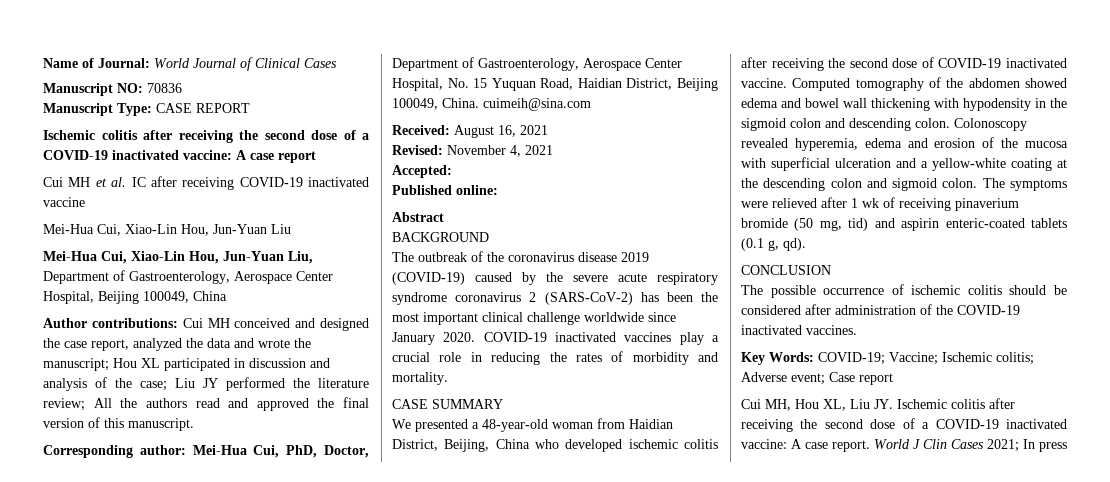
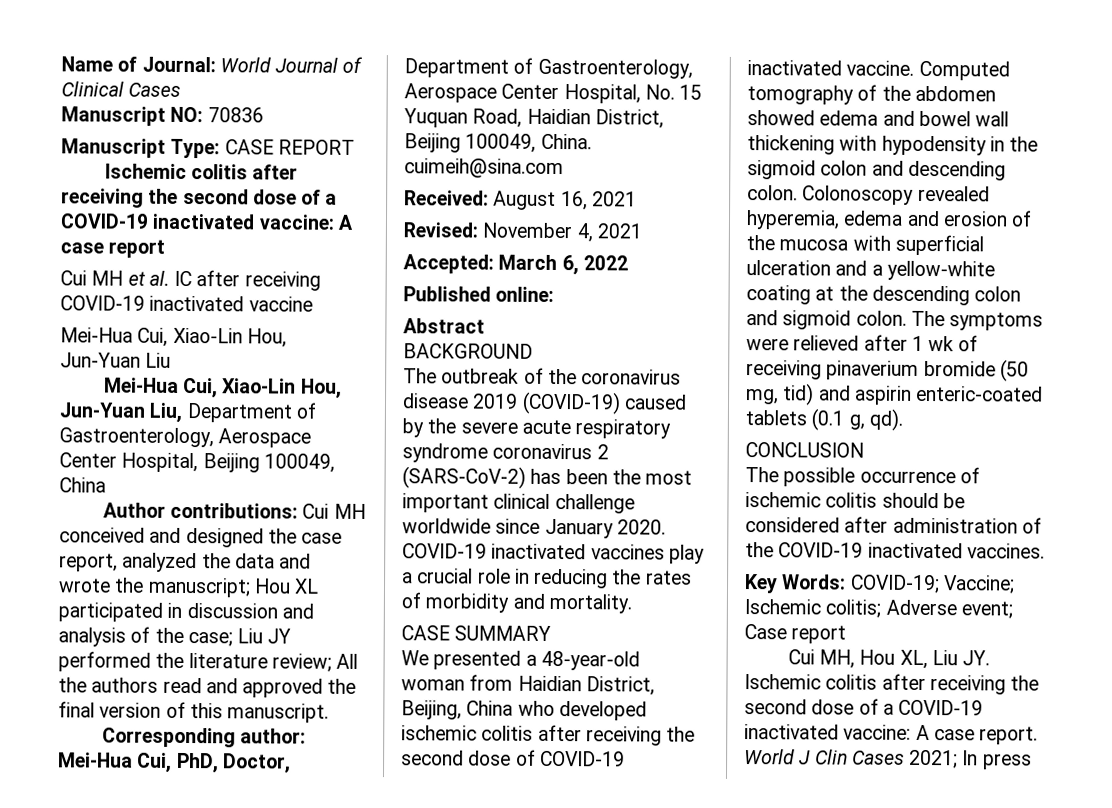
- Accepted:
+ Accepted: March 6, 2022

